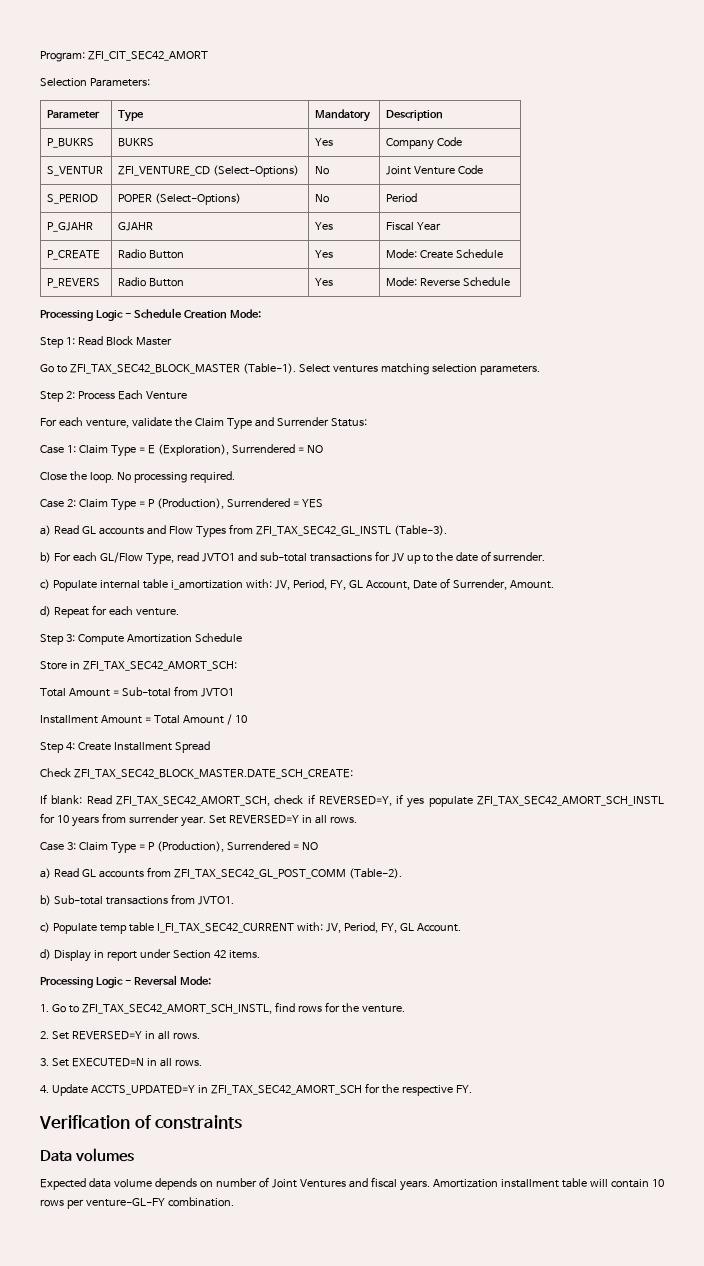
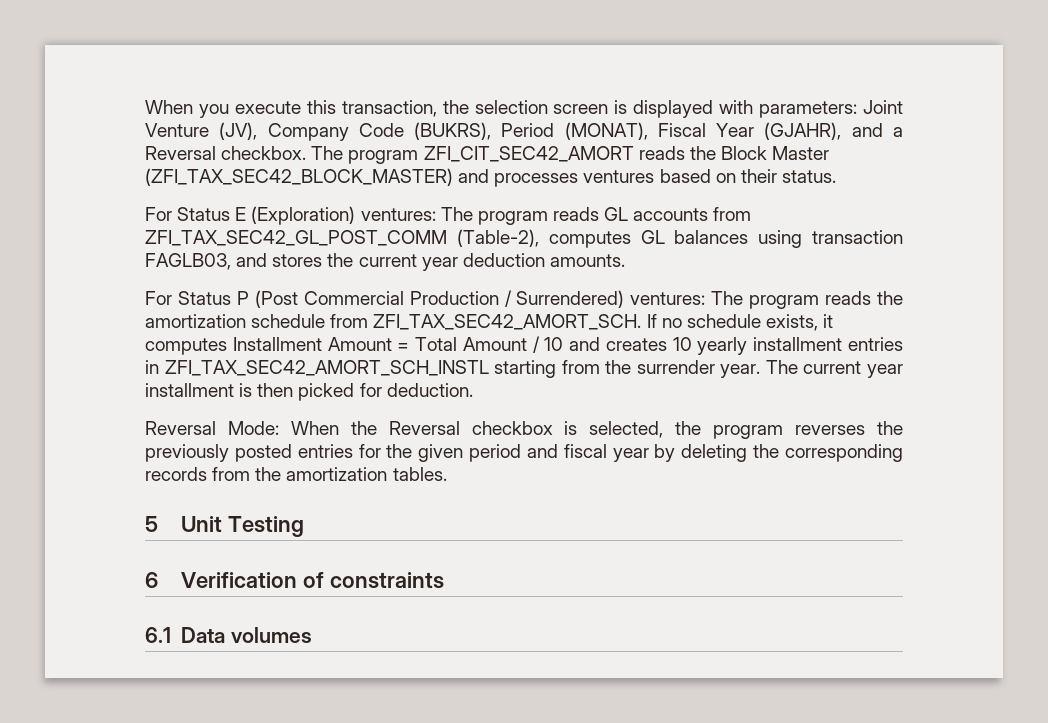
- Program: ZFI_CIT_SEC42_AMORT
- Selection Parameters:
- Parameter | Type | Mandatory | Description
- P_BUKRS | BUKRS | Yes | Company Code
- S_VENTUR | ZFI_VENTURE_CD (Select-Options) | No | Joint Venture Code
- S_PERIOD | POPER (Select-Options) | No | Period
- P_GJAHR | GJAHR | Yes | Fiscal Year
- P_CREATE | Radio Button | Yes | Mode: Create Schedule
- P_REVERS | Radio Button | Yes | Mode: Reverse Schedule
- Processing Logic - Schedule Creation Mode:
- Step 1: Read Block Master
- Go to ZFI_TAX_SEC42_BLOCK_MASTER (Table-1). Select ventures matching selection parameters.
- Step 2: Process Each Venture
- For each venture, validate the Claim Type and Surrender Status:
- Case 1: Claim Type = E (Exploration), Surrendered = NO
- Close the loop. No processing required.
- Case 2: Claim Type = P (Production), Surrendered = YES
- a) Read GL accounts and Flow Types from ZFI_TAX_SEC42_GL_INSTL (Table-3).
- b) For each GL/Flow Type, read JVTO1 and sub-total transactions for JV up to the date of surrender.
- c) Populate internal table i_amortization with: JV, Period, FY, GL Account, Date of Surrender, Amount.
- d) Repeat for each venture.
- Step 3: Compute Amortization Schedule
- Store in ZFI_TAX_SEC42_AMORT_SCH:
- Total Amount = Sub-total from JVTO1
- Installment Amount = Total Amount / 10
- Step 4: Create Installment Spread
- Check ZFI_TAX_SEC42_BLOCK_MASTER.DATE_SCH_CREATE:
- If blank: Read ZFI_TAX_SEC42_AMORT_SCH, check if REVERSED=Y, if yes populate ZFI_TAX_SEC42_AMORT_SCH_INSTL for 10 years from surrender year. Set REVERSED=Y in all rows.
- Case 3: Claim Type = P (Production), Surrendered = NO
- a) Read GL accounts from ZFI_TAX_SEC42_GL_POST_COMM (Table-2).
- b) Sub-total transactions from JVTO1.
- c) Populate temp table I_FI_TAX_SEC42_CURRENT with: JV, Period, FY, GL Account.
- d) Display in report under Section 42 items.
- Processing Logic - Reversal Mode:
- 1. Go to ZFI_TAX_SEC42_AMORT_SCH_INSTL, find rows for the venture.
- 2. Set REVERSED=Y in all rows.
- 3. Set EXECUTED=N in all rows.
- 4. Update ACCTS_UPDATED=Y in ZFI_TAX_SEC42_AMORT_SCH for the respective FY.
- Verification of constraints
+ When you execute this transaction, the selection screen is displayed with parameters: Joint Venture (JV), Company Code (BUKRS), Period (MONAT), Fiscal Year (GJAHR), and a Reversal checkbox. The program ZFI_CIT_SEC42_AMORT reads the Block Master (ZFI_TAX_SEC42_BLOCK_MASTER) and processes ventures based on their status.
+ For Status E (Exploration) ventures: The program reads GL accounts from ZFI_TAX_SEC42_GL_POST_COMM (Table-2), computes GL balances using transaction FAGLB03, and stores the current year deduction amounts.
+ For Status P (Post Commercial Production / Surrendered) ventures: The program reads the amortization schedule from ZFI_TAX_SEC42_AMORT_SCH. If no schedule exists, it computes Installment Amount = Total Amount / 10 and creates 10 yearly installment entries in ZFI_TAX_SEC42_AMORT_SCH_INSTL starting from the surrender year. The current year installment is then picked for deduction.
+ Reversal Mode: When the Reversal checkbox is selected, the program reverses the previously posted entries for the given period and fiscal year by deleting the corresponding records from the amortization tables.
+ 5 Unit Testing
+ 6 Verification of constraints
- Data volumes
+ 6.1 Data volumes
- Expected data volume depends on number of Joint Ventures and fiscal years. Amortization installment table will contain 10 rows per venture-GL-FY combination.

